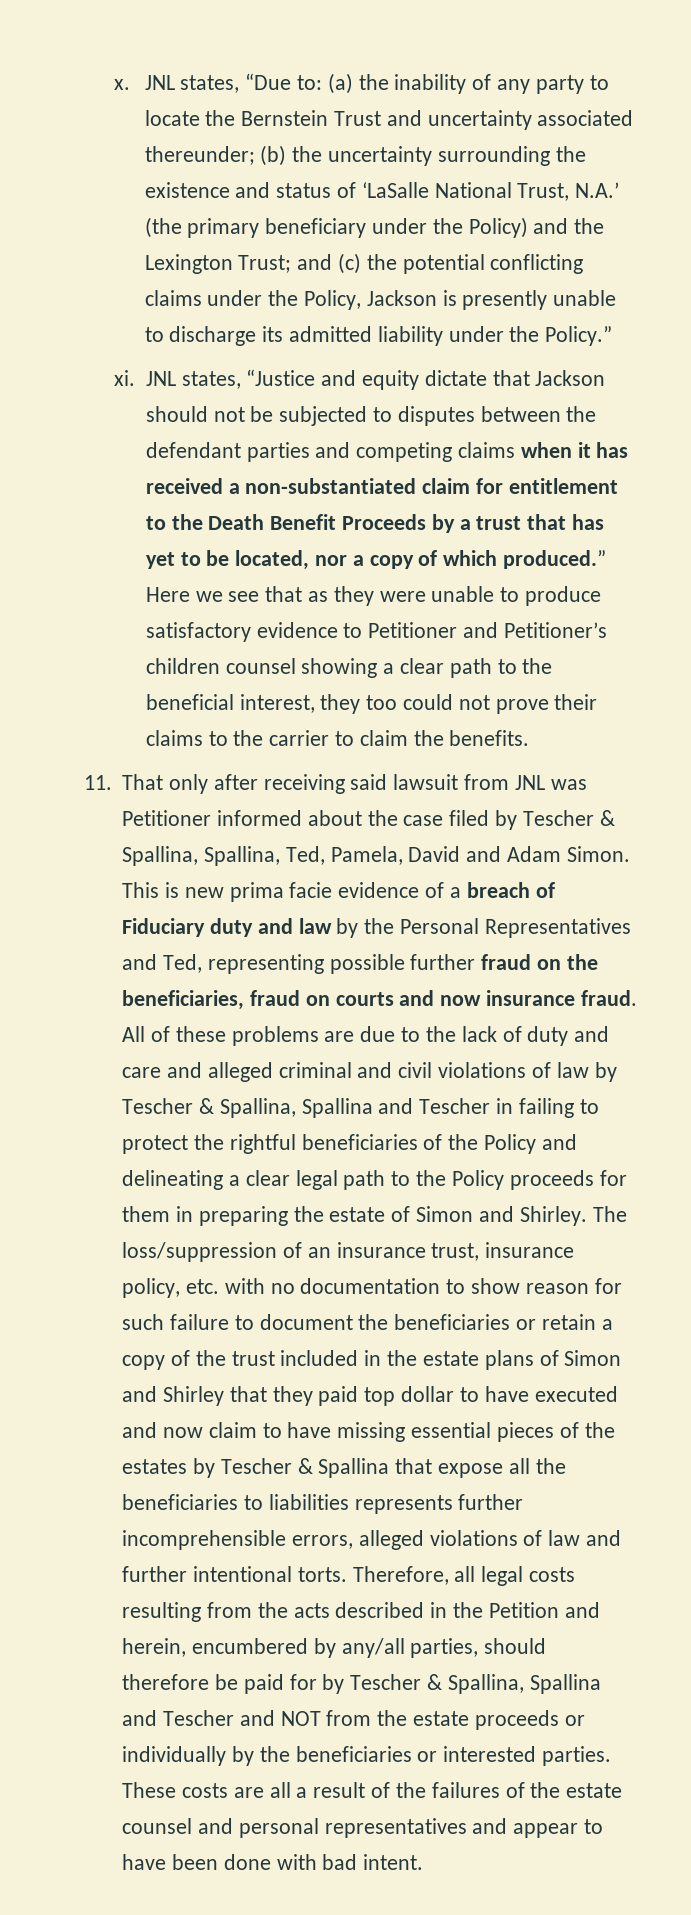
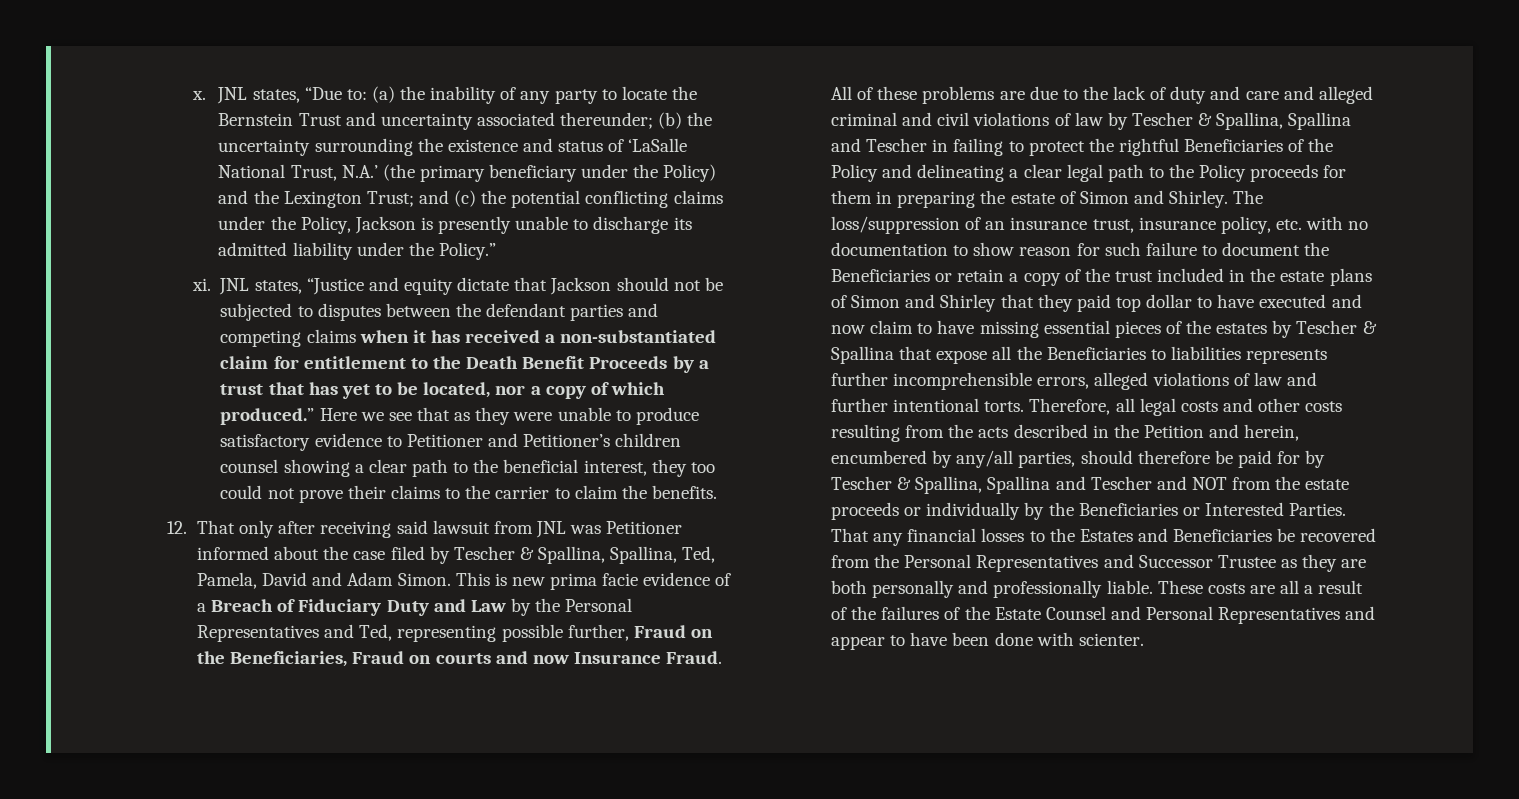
- 11. That only after receiving said lawsuit from JNL was Petitioner informed about the case filed by Tescher & Spallina, Spallina, Ted, Pamela, David and Adam Simon.
+ 12. That only after receiving said lawsuit from JNL was Petitioner informed about the case filed by Tescher & Spallina, Spallina, Ted, Pamela, David and Adam Simon.
- This is new prima facie evidence of a breach of Fiduciary duty and law by the Personal Representatives and Ted, representing possible further fraud on the beneficiaries, fraud on courts and now insurance fraud.
+ This is new prima facie evidence of a Breach of Fiduciary Duty and Law by the Personal Representatives and Ted, representing possible further, Fraud on the Beneficiaries, Fraud on courts and now Insurance Fraud.
- All of these problems are due to the lack of duty and care and alleged criminal and civil violations of law by Tescher & Spallina, Spallina and Tescher in failing to protect the rightful beneficiaries of the Policy and delineating a clear legal path to the Policy proceeds for them in preparing the estate of Simon and Shirley.
+ All of these problems are due to the lack of duty and care and alleged criminal and civil violations of law by Tescher & Spallina, Spallina and Tescher in failing to protect the rightful Beneficiaries of the Policy and delineating a clear legal path to the Policy proceeds for them in preparing the estate of Simon and Shirley.
- The loss/suppression of an insurance trust, insurance policy, etc. with no documentation to show reason for such failure to document the beneficiaries or retain a copy of the trust included in the estate plans of Simon and Shirley that they paid top dollar to have executed and now claim to have missing essential pieces of the estates by Tescher & Spallina that expose all the beneficiaries to liabilities represents further incomprehensible errors, alleged violations of law and further intentional torts.
+ The loss/suppression of an insurance trust, insurance policy, etc. with no documentation to show reason for such failure to document the Beneficiaries or retain a copy of the trust included in the estate plans of Simon and Shirley that they paid top dollar to have executed and now claim to have missing essential pieces of the estates by Tescher & Spallina that expose all the Beneficiaries to liabilities represents further incomprehensible errors, alleged violations of law and further intentional torts.
- Therefore, all legal costs resulting from the acts described in the Petition and herein, encumbered by any/all parties, should therefore be paid for by Tescher & Spallina, Spallina and Tescher and NOT from the estate proceeds or individually by the beneficiaries or interested parties.
+ Therefore, all legal costs and other costs resulting from the acts described in the Petition and herein, encumbered by any/all parties, should therefore be paid for by Tescher & Spallina, Spallina and Tescher and NOT from the estate proceeds or individually by the Beneficiaries or Interested Parties. That any financial losses to the Estates and Beneficiaries be recovered from the Personal Representatives and Successor Trustee as they are both personally and professionally liable.
- These costs are all a result of the failures of the estate counsel and personal representatives and appear to have been done with bad intent.
+ These costs are all a result of the failures of the Estate Counsel and Personal Representatives and appear to have been done with scienter.

